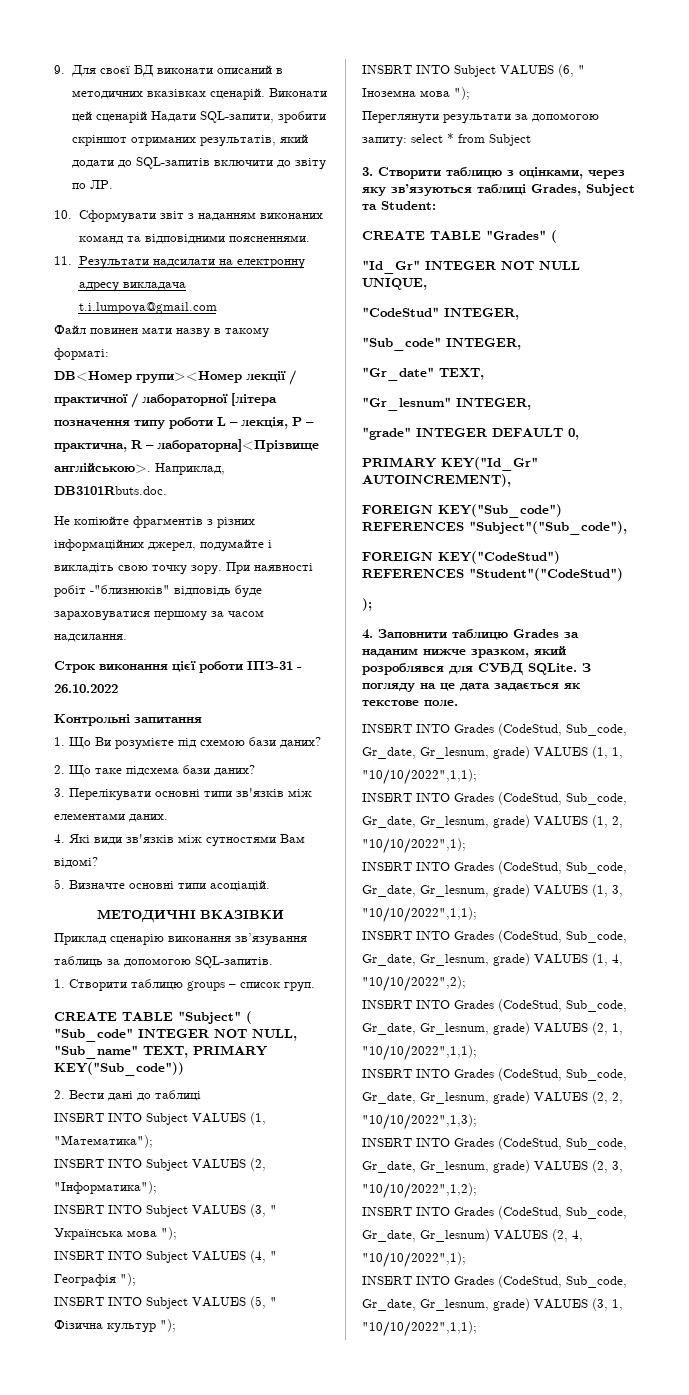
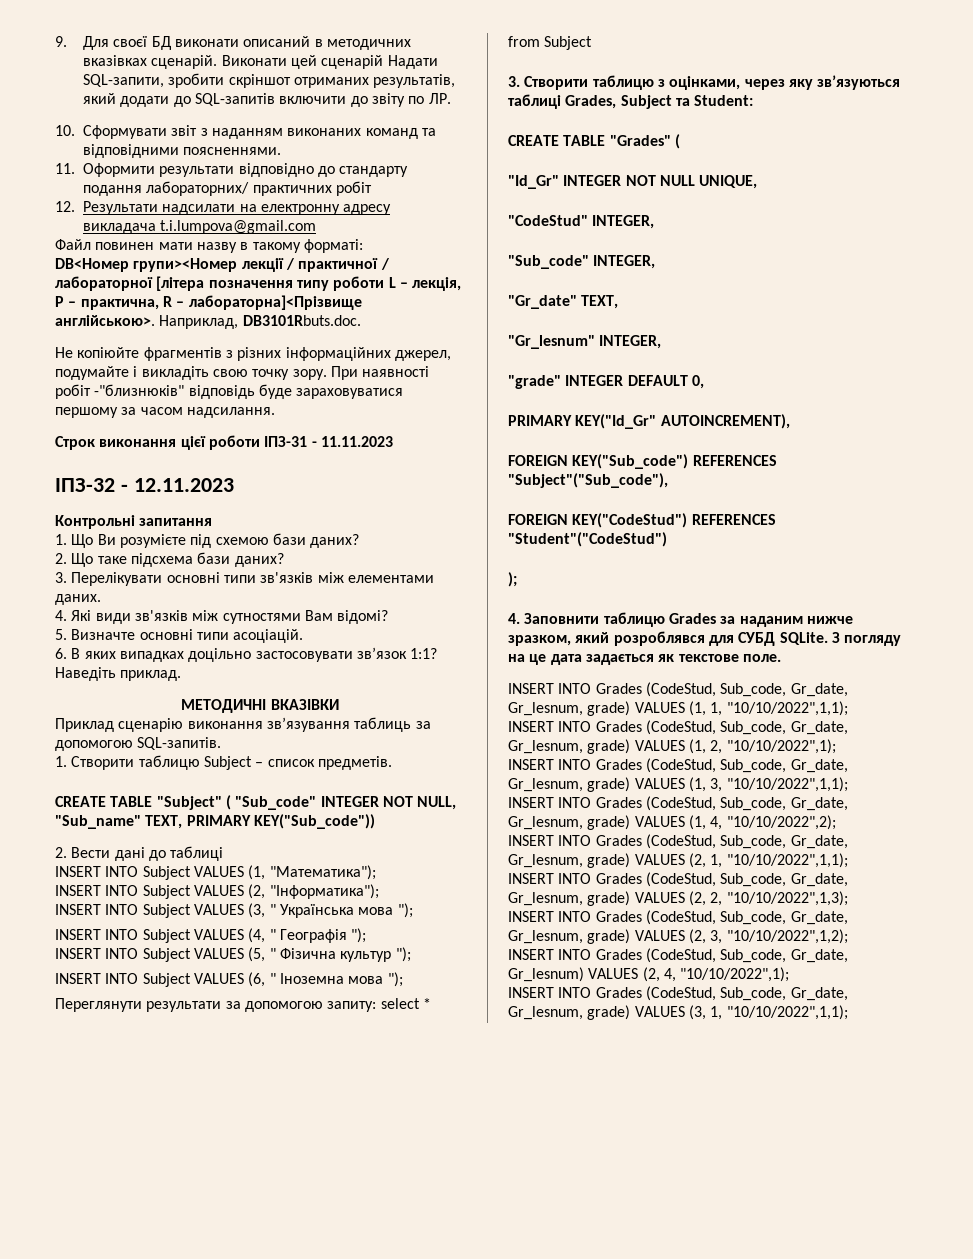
- 11. Результати надсилати на електронну адресу викладача t.i.lumpova@gmail.com
+ 11. Оформити результати відповідно до стандарту подання лабораторних/ практичних робіт
+ 12. Результати надсилати на електронну адресу викладача t.i.lumpova@gmail.com
- Строк виконання цієї роботи ІПЗ-31 - 26.10.2022
+ Строк виконання цієї роботи ІПЗ-31 - 11.11.2023
+ ІПЗ-32 - 12.11.2023
+ 6. В яких випадках доцільно застосовувати зв’язок 1:1? Наведіть приклад.
- 1. Створити таблицю groups – список груп.
+ 1. Створити таблицю Subject – список предметів.

